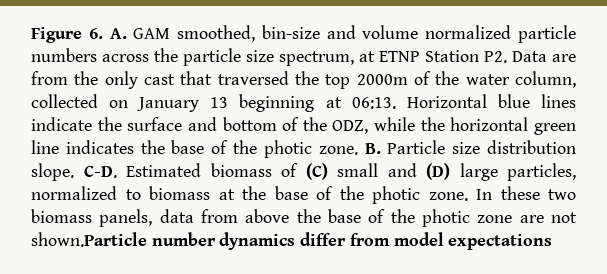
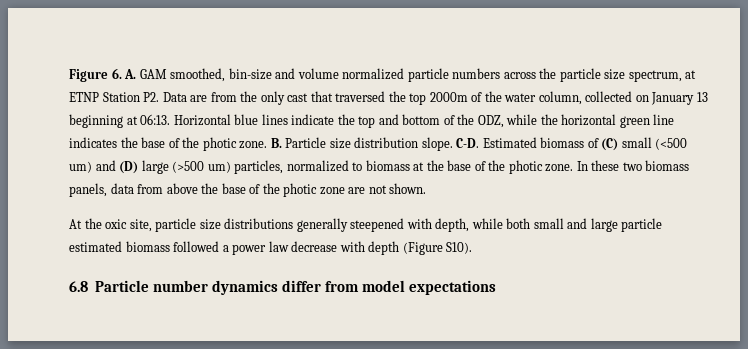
- Horizontal blue lines indicate the surface and bottom of the ODZ, while the horizontal green line indicates the base of the photic zone.
+ Horizontal blue lines indicate the top and bottom of the ODZ, while the horizontal green line indicates the base of the photic zone.
- C-D. Estimated biomass of (C) small and (D) large particles, normalized to biomass at the base of the photic zone.
+ C-D. Estimated biomass of (C) small (<500 um) and (D) large (>500 um) particles, normalized to biomass at the base of the photic zone.
- In these two biomass panels, data from above the base of the photic zone are not shown.Particle number dynamics differ from model expectations
+ In these two biomass panels, data from above the base of the photic zone are not shown.
+ At the oxic site, particle size distributions generally steepened with depth, while both small and large particle estimated biomass followed a power law decrease with depth (Figure S10).
+ 6.8 Particle number dynamics differ from model expectations

